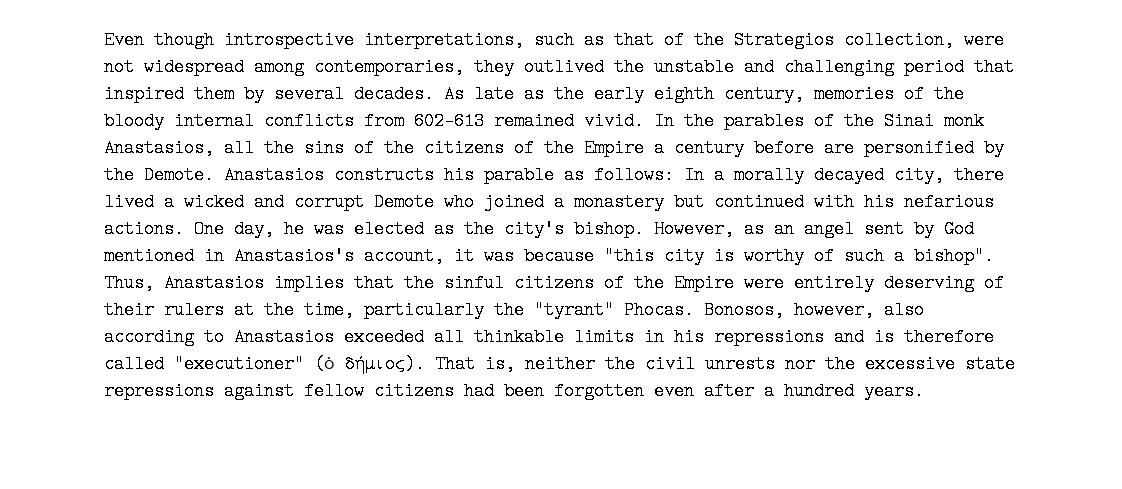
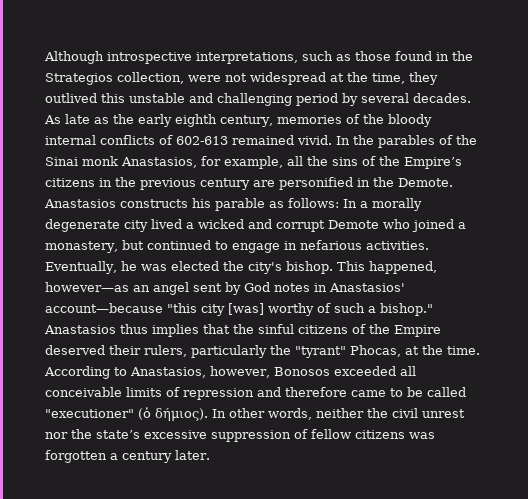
- Even though introspective interpretations, such as that of the Strategios collection, were not widespread among contemporaries, they outlived the unstable and challenging period that inspired them by several decades.
+ Although introspective interpretations, such as those found in the Strategios collection, were not widespread at the time, they outlived this unstable and challenging period by several decades.
- As late as the early eighth century, memories of the bloody internal conflicts from 602-613 remained vivid.
+ As late as the early eighth century, memories of the bloody internal conflicts of 602-613 remained vivid.
- In the parables of the Sinai monk Anastasios, all the sins of the citizens of the Empire a century before are personified by the Demote.
+ In the parables of the Sinai monk Anastasios, for example, all the sins of the Empire’s citizens in the previous century are personified in the Demote.
- Anastasios constructs his parable as follows: In a morally decayed city, there lived a wicked and corrupt Demote who joined a monastery but continued with his nefarious actions. One day, he was elected as the city's bishop.
+ Anastasios constructs his parable as follows: In a morally degenerate city lived a wicked and corrupt Demote who joined a monastery, but continued to engage in nefarious activities. Eventually, he was elected the city's bishop.
- However, as an angel sent by God mentioned in Anastasios's account, it was because "this city is worthy of such a bishop". Thus, Anastasios implies that the sinful citizens of the Empire were entirely deserving of their rulers at the time, particularly the "tyrant" Phocas. Bonosos, however, also according to Anastasios exceeded all thinkable limits in his repressions and is therefore called "executioner" (ὁ δήμιος).
+ This happened, however—as an angel sent by God notes in Anastasios' account—because "this city [was] worthy of such a bishop." Anastasios thus implies that the sinful citizens of the Empire deserved their rulers, particularly the "tyrant" Phocas, at the time. According to Anastasios, however, Bonosos exceeded all conceivable limits of repression and therefore came to be called "executioner" (ὁ δήμιος).
- That is, neither the civil unrests nor the excessive state repressions against fellow citizens had been forgotten even after a hundred years.
+ In other words, neither the civil unrest nor the state’s excessive suppression of fellow citizens was forgotten a century later.

